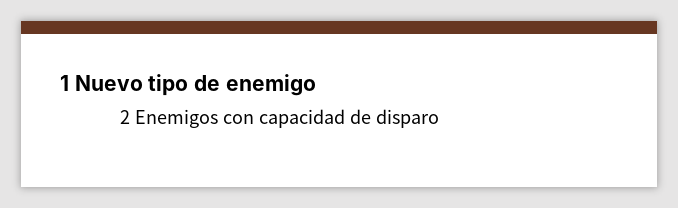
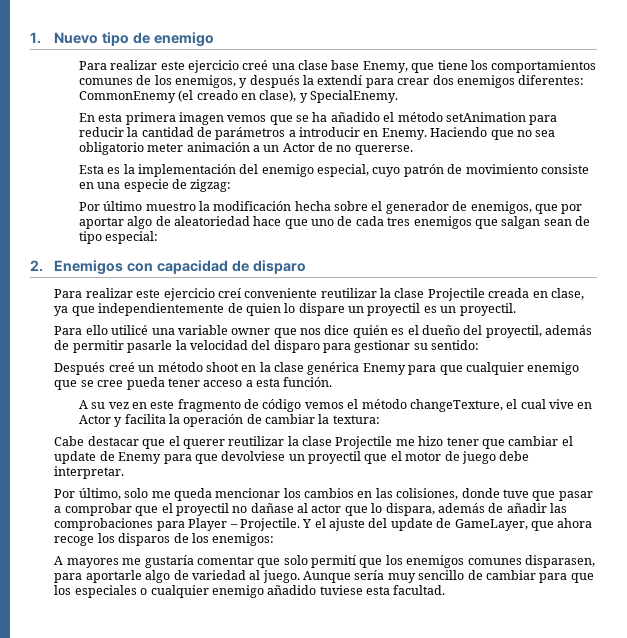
- 1 Nuevo tipo de enemigo
+ 1. Nuevo tipo de enemigo
- 2 Enemigos con capacidad de disparo
+ Para realizar este ejercicio creé una clase base Enemy, que tiene los comportamientos comunes de los enemigos, y después la extendí para crear dos enemigos diferentes: CommonEnemy (el creado en clase), y SpecialEnemy.
+ En esta primera imagen vemos que se ha añadido el método setAnimation para reducir la cantidad de parámetros a introducir en Enemy. Haciendo que no sea obligatorio meter animación a un Actor de no quererse.
+ Esta es la implementación del enemigo especial, cuyo patrón de movimiento consiste en una especie de zigzag:
+ Por último muestro la modificación hecha sobre el generador de enemigos, que por aportar algo de aleatoriedad hace que uno de cada tres enemigos que salgan sean de tipo especial:
+ 2. Enemigos con capacidad de disparo
+ Para realizar este ejercicio creí conveniente reutilizar la clase Projectile creada en clase, ya que independientemente de quien lo dispare un proyectil es un proyectil.
+ Para ello utilicé una variable owner que nos dice quién es el dueño del proyectil, además de permitir pasarle la velocidad del disparo para gestionar su sentido:
+ Después creé un método shoot en la clase genérica Enemy para que cualquier enemigo que se cree pueda tener acceso a esta función.
+ A su vez en este fragmento de código vemos el método changeTexture, el cual vive en Actor y facilita la operación de cambiar la textura:
+ Cabe destacar que el querer reutilizar la clase Projectile me hizo tener que cambiar el update de Enemy para que devolviese un proyectil que el motor de juego debe interpretar.
+ Por último, solo me queda mencionar los cambios en las colisiones, donde tuve que pasar a comprobar que el proyectil no dañase al actor que lo dispara, además de añadir las comprobaciones para Player – Projectile. Y el ajuste del update de GameLayer, que ahora recoge los disparos de los enemigos:
+ A mayores me gustaría comentar que solo permití que los enemigos comunes disparasen, para aportarle algo de variedad al juego. Aunque sería muy sencillo de cambiar para que los especiales o cualquier enemigo añadido tuviese esta facultad.

